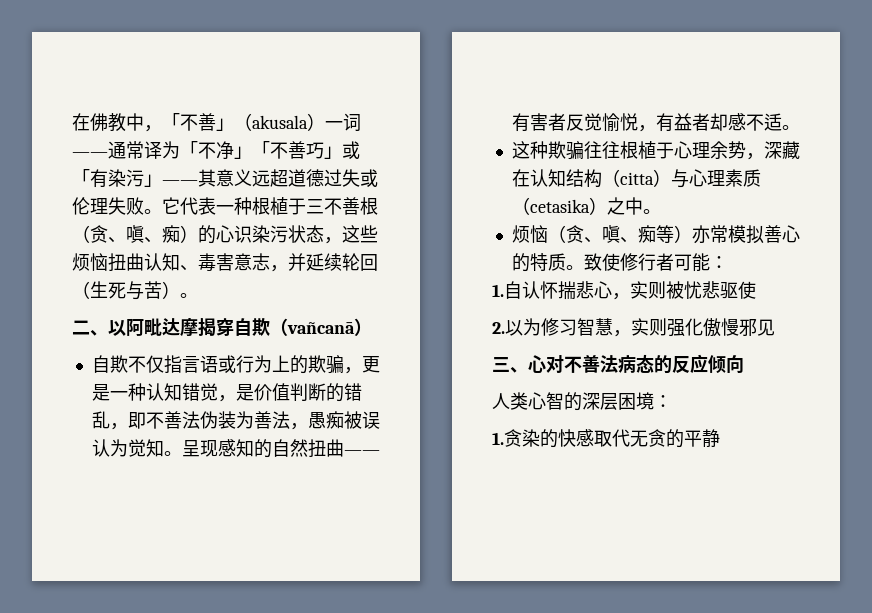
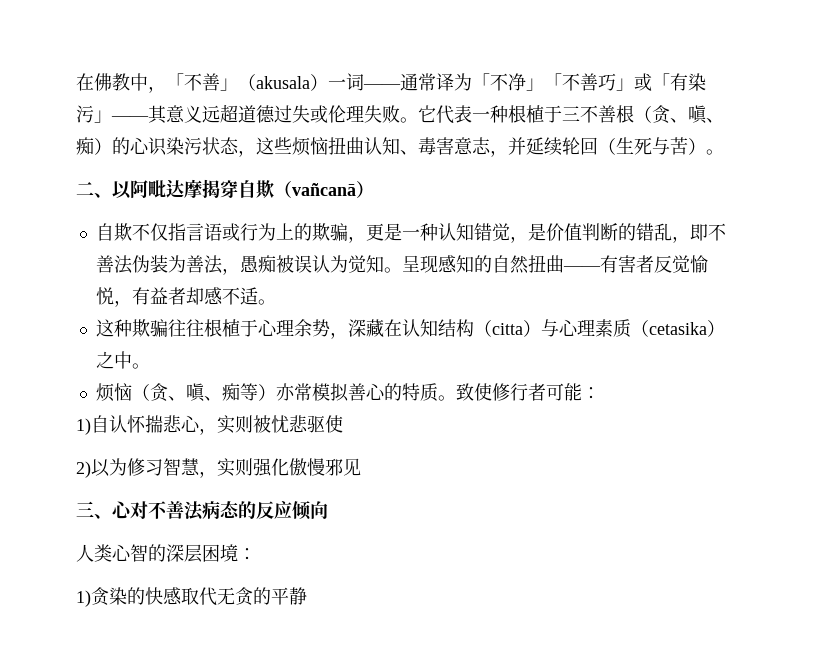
- 1.自认怀揣悲心，实则被忧悲驱使
+ 1)自认怀揣悲心，实则被忧悲驱使
- 2.以为修习智慧，实则强化傲慢邪见
+ 2)以为修习智慧，实则强化傲慢邪见
- 1.贪染的快感取代无贪的平静
+ 1)贪染的快感取代无贪的平静

